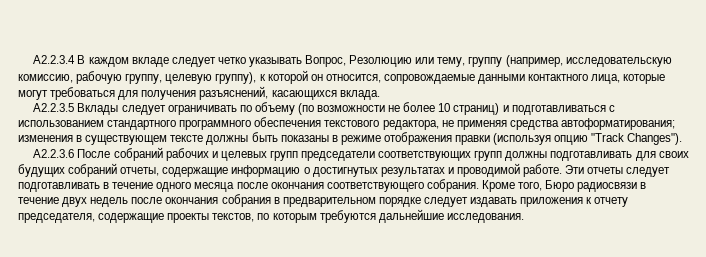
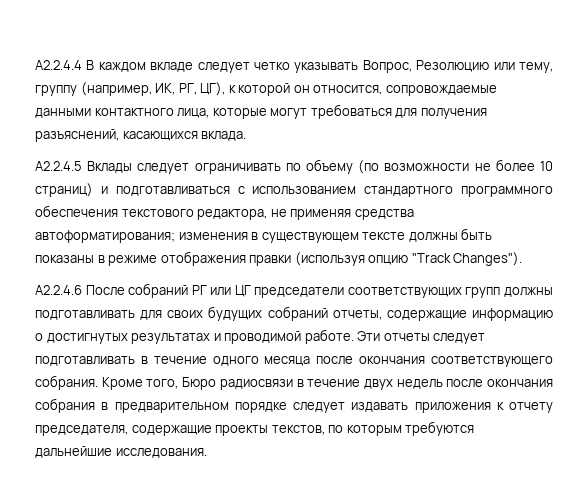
- А2.2.3.4 В каждом вкладе следует четко указывать Вопрос, Резолюцию или тему, группу (например, исследовательскую комиссию, рабочую группу, целевую группу), к которой он относится, сопровождаемые данными контактного лица, которые могут требоваться для получения разъяснений, касающихся вклада.
+ А2.2.4.4 В каждом вкладе следует четко указывать Вопрос, Резолюцию или тему, группу (например, ИК, РГ, ЦГ), к которой он относится, сопровождаемые данными контактного лица, которые могут требоваться для получения разъяснений, касающихся вклада.
- А2.2.3.5 Вклады следует ограничивать по объему (по возможности не более 10 страниц) и подготавливаться с использованием стандартного программного обеспечения текстового редактора, не применяя средства автоформатирования; изменения в существующем тексте должны быть показаны в режиме отображения правки (используя опцию "Track Changes").
+ А2.2.4.5 Вклады следует ограничивать по объему (по возможности не более 10 страниц) и подготавливаться с использованием стандартного программного обеспечения текстового редактора, не применяя средства автоформатирования; изменения в существующем тексте должны быть показаны в режиме отображения правки (используя опцию "Track Changes").
- А2.2.3.6 После собраний рабочих и целевых групп председатели соответствующих групп должны подготавливать для своих будущих собраний отчеты, содержащие информацию о достигнутых результатах и проводимой работе.
+ А2.2.4.6 После собраний РГ или ЦГ председатели соответствующих групп должны подготавливать для своих будущих собраний отчеты, содержащие информацию о достигнутых результатах и проводимой работе.

